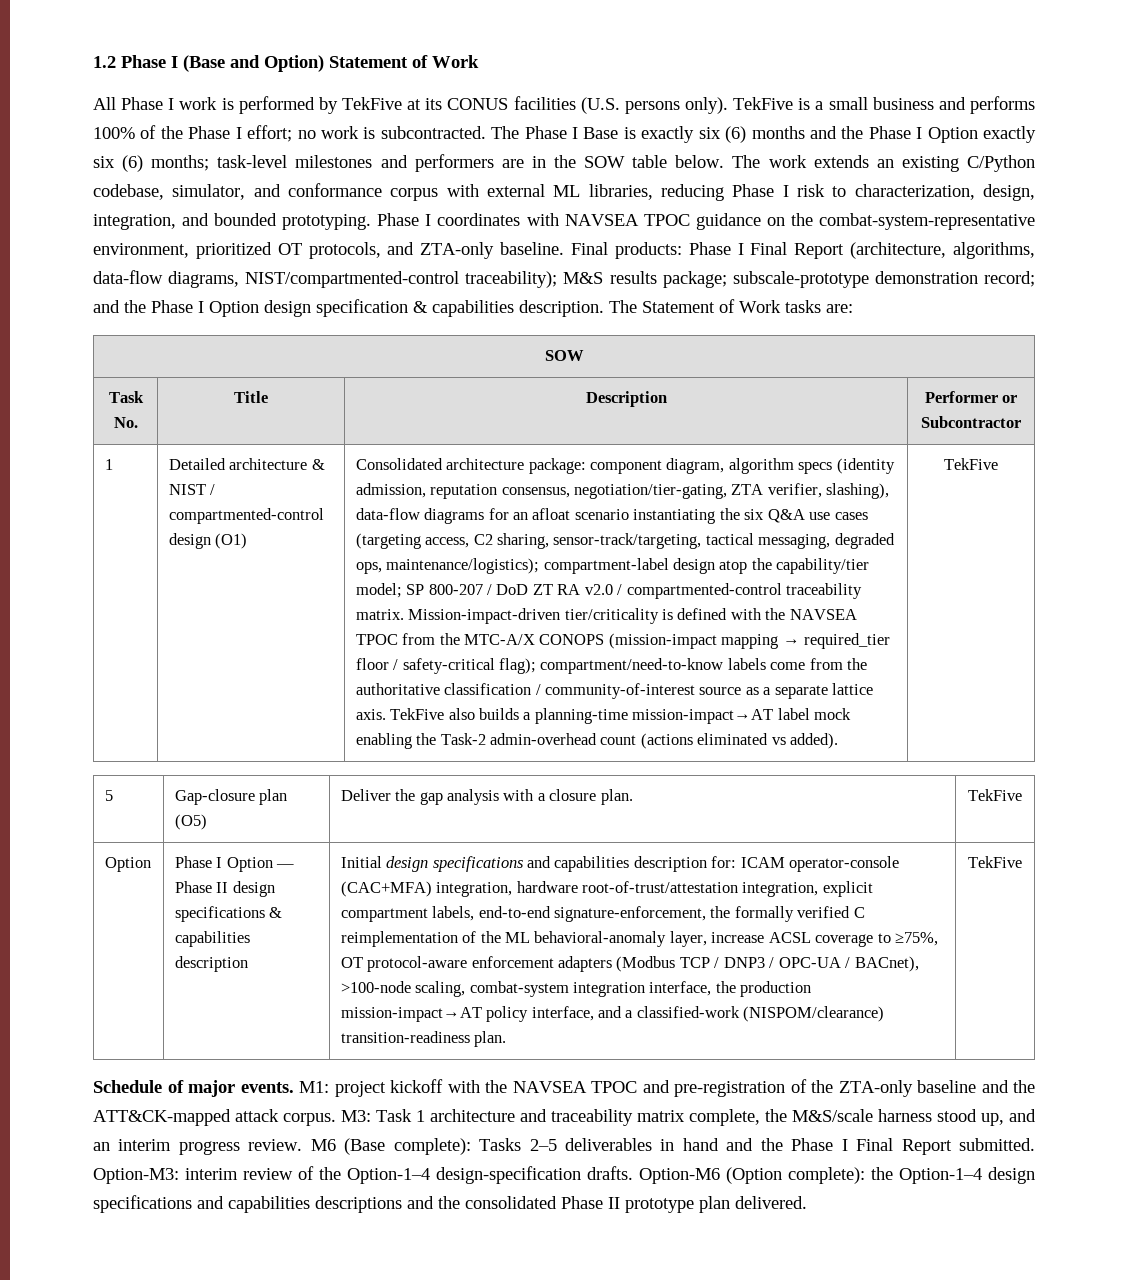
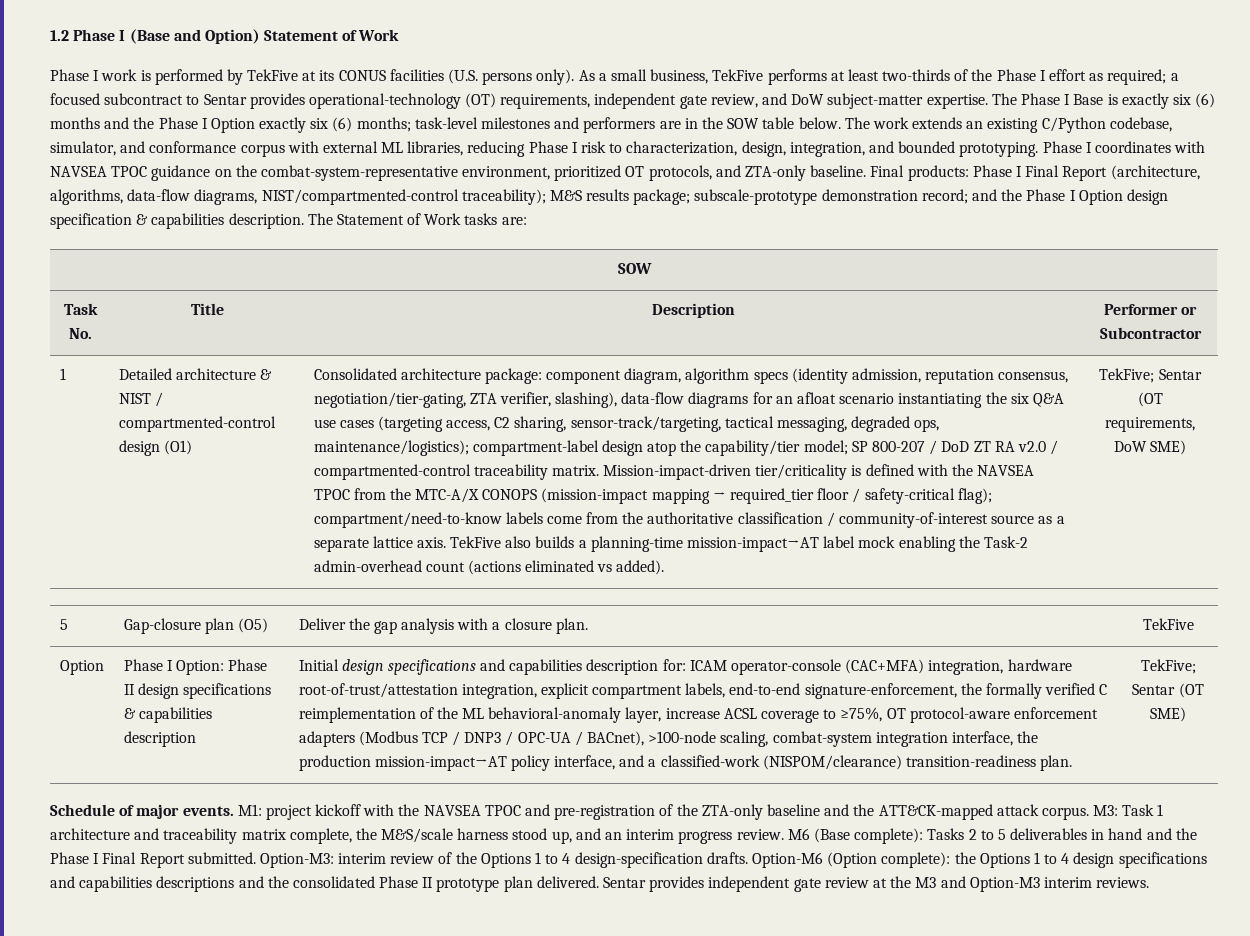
- All Phase I work is performed by TekFive at its CONUS facilities (U.S. persons only).
+ Phase I work is performed by TekFive at its CONUS facilities (U.S. persons only).
- TekFive is a small business and performs 100% of the Phase I effort; no work is subcontracted.
+ As a small business, TekFive performs at least two-thirds of the Phase I effort as required; a focused subcontract to Sentar provides operational-technology (OT) requirements, independent gate review, and DoW subject-matter expertise.
- TekFive also builds a planning-time mission-impact→AT label mock enabling the Task-2 admin-overhead count (actions eliminated vs added). | TekFive
+ TekFive also builds a planning-time mission-impact→AT label mock enabling the Task-2 admin-overhead count (actions eliminated vs added). | TekFive; Sentar (OT requirements, DoW SME)
- Phase I Option — Phase II design specifications & capabilities description
+ Phase I Option: Phase II design specifications & capabilities description
- ICAM operator-console (CAC+MFA) integration, hardware root-of-trust/attestation integration, explicit compartment labels, end-to-end signature-enforcement, the formally verified C reimplementation of the ML behavioral-anomaly layer, increase ACSL coverage to ≥75%, OT protocol-aware enforcement adapters (Modbus TCP / DNP3 / OPC-UA / BACnet), >100-node scaling, combat-system integration interface, the production mission-impact→AT policy interface, and a classified-work (NISPOM/clearance) transition-readiness plan. | TekFive
+ ICAM operator-console (CAC+MFA) integration, hardware root-of-trust/attestation integration, explicit compartment labels, end-to-end signature-enforcement, the formally verified C reimplementation of the ML behavioral-anomaly layer, increase ACSL coverage to ≥75%, OT protocol-aware enforcement adapters (Modbus TCP / DNP3 / OPC-UA / BACnet), >100-node scaling, combat-system integration interface, the production mission-impact→AT policy interface, and a classified-work (NISPOM/clearance) transition-readiness plan. | TekFive; Sentar (OT SME)
- M6 (Base complete): Tasks 2–5 deliverables in hand and the Phase I Final Report submitted.
+ M6 (Base complete): Tasks 2 to 5 deliverables in hand and the Phase I Final Report submitted.
- Option-M3: interim review of the Option-1–4 design-specification drafts.
+ Option-M3: interim review of the Options 1 to 4 design-specification drafts.
- Option-M6 (Option complete): the Option-1–4 design specifications and capabilities descriptions and the consolidated Phase II prototype plan delivered.
+ Option-M6 (Option complete): the Options 1 to 4 design specifications and capabilities descriptions and the consolidated Phase II prototype plan delivered.
+ Sentar provides independent gate review at the M3 and Option-M3 interim reviews.

